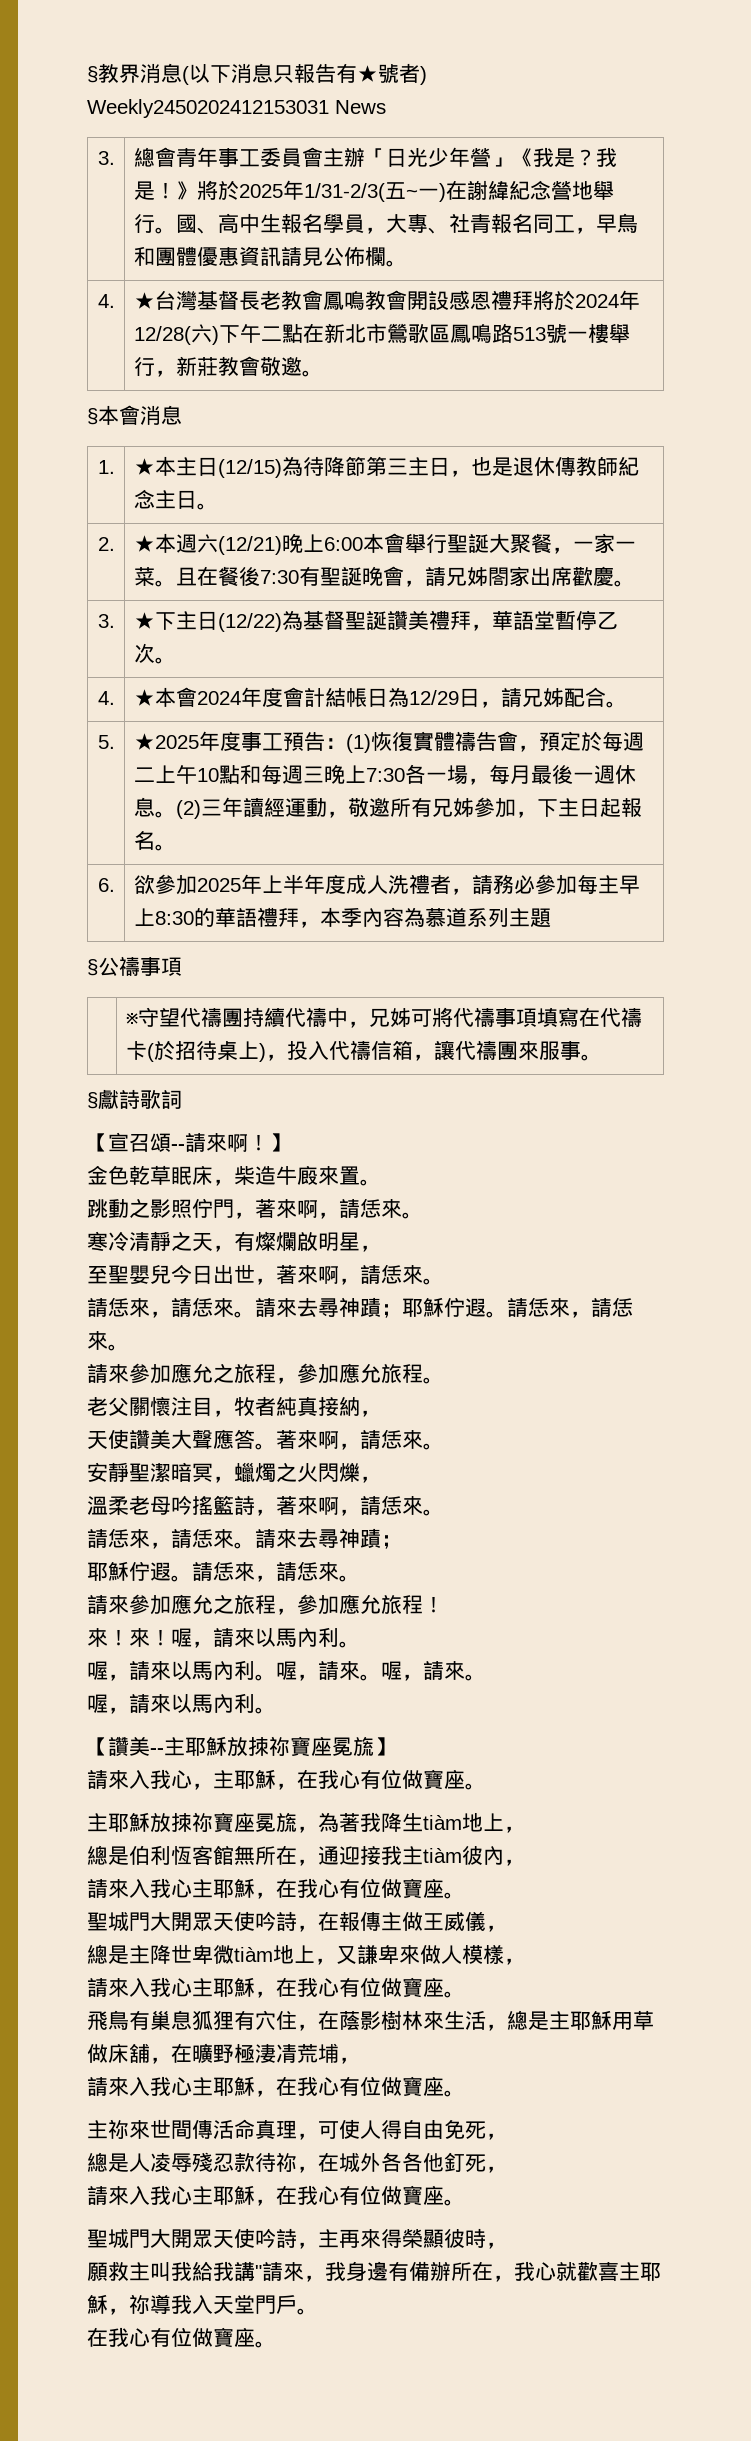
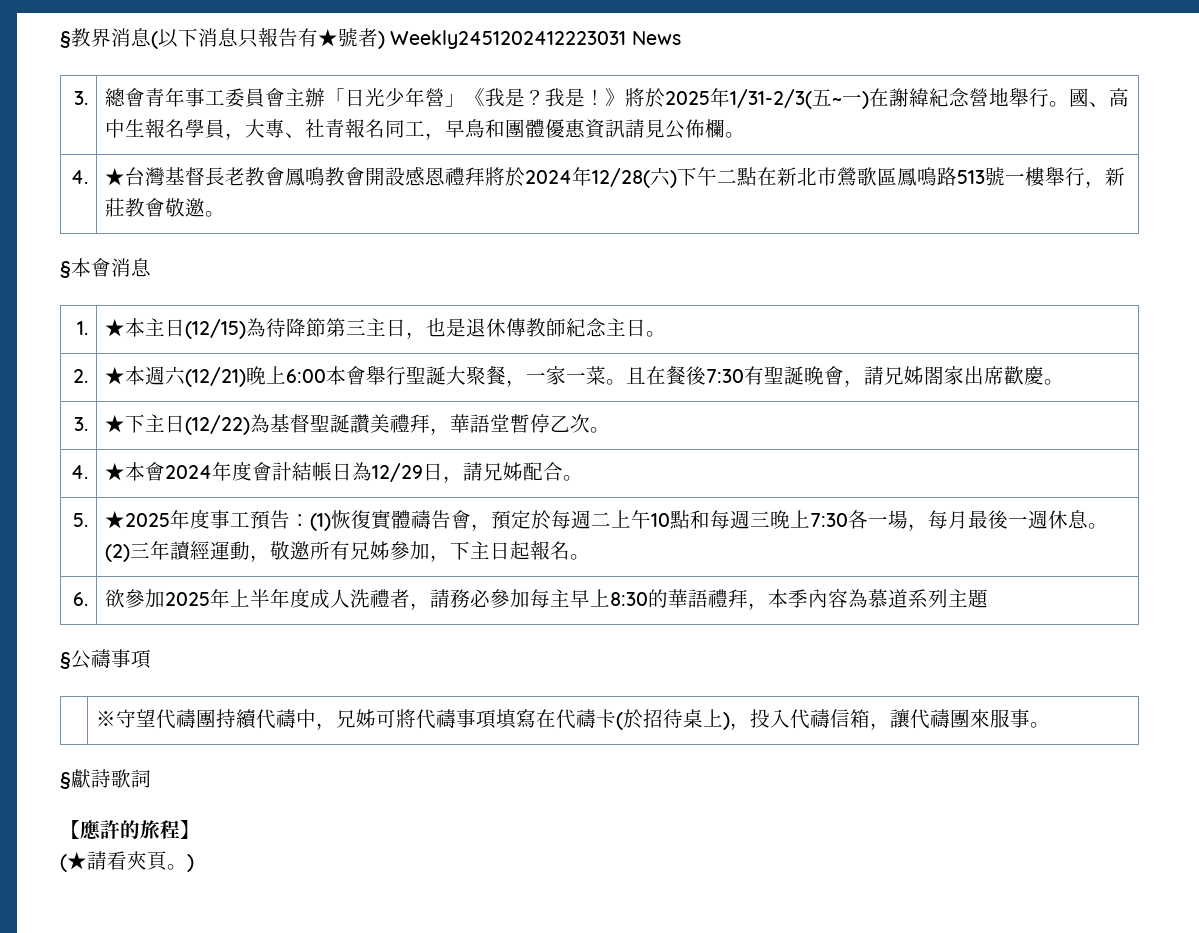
- §教界消息(以下消息只報告有★號者) Weekly2450202412153031 News
+ §教界消息(以下消息只報告有★號者) Weekly2451202412223031 News
- 【宣召頌--請來啊！】
- 金色乾草眠床，柴造牛廄來置。
- 跳動之影照佇門，著來啊，請恁來。
- 寒冷清靜之天，有燦爛啟明星，
- 至聖嬰兒今日出世，著來啊，請恁來。
- 請恁來，請恁來。請來去尋神蹟；耶穌佇遐。請恁來，請恁來。
- 請來參加應允之旅程，參加應允旅程。
- 老父關懷注目，牧者純真接納，
- 天使讚美大聲應答。著來啊，請恁來。
- 安靜聖潔暗冥，蠟燭之火閃爍，
- 溫柔老母吟搖籃詩，著來啊，請恁來。
- 請恁來，請恁來。請來去尋神蹟；
- 耶穌佇遐。請恁來，請恁來。
- 請來參加應允之旅程，參加應允旅程！
- 來！來！喔，請來以馬內利。
- 喔，請來以馬內利。喔，請來。喔，請來。
- 喔，請來以馬內利。
- 【讚美--主耶穌放拺祢寶座冕旒】
- 請來入我心，主耶穌，在我心有位做寶座。
- 主耶穌放拺祢寶座冕旒，為著我降生tiàm地上，
- 總是伯利恆客館無所在，通迎接我主tiàm彼內，
- 請來入我心主耶穌，在我心有位做寶座。
- 聖城門大開眾天使吟詩，在報傳主做王威儀，
- 總是主降世卑微tiàm地上，又謙卑來做人模樣，
- 請來入我心主耶穌，在我心有位做寶座。
- 飛鳥有巢息狐狸有穴住，在蔭影樹林來生活，總是主耶穌用草做床舖，在曠野極淒凊荒埔，
- 請來入我心主耶穌，在我心有位做寶座。
- 主祢來世間傳活命真理，可使人得自由免死，
- 總是人凌辱殘忍款待祢，在城外各各他釘死，
- 請來入我心主耶穌，在我心有位做寶座。
- 聖城門大開眾天使吟詩，主再來得榮顯彼時，
- 願救主叫我給我講"請來，我身邊有備辦所在，我心就歡喜主耶穌，祢導我入天堂門戶。
- 在我心有位做寶座。
+ 【應許的旅程】
+ (★請看夾頁。)

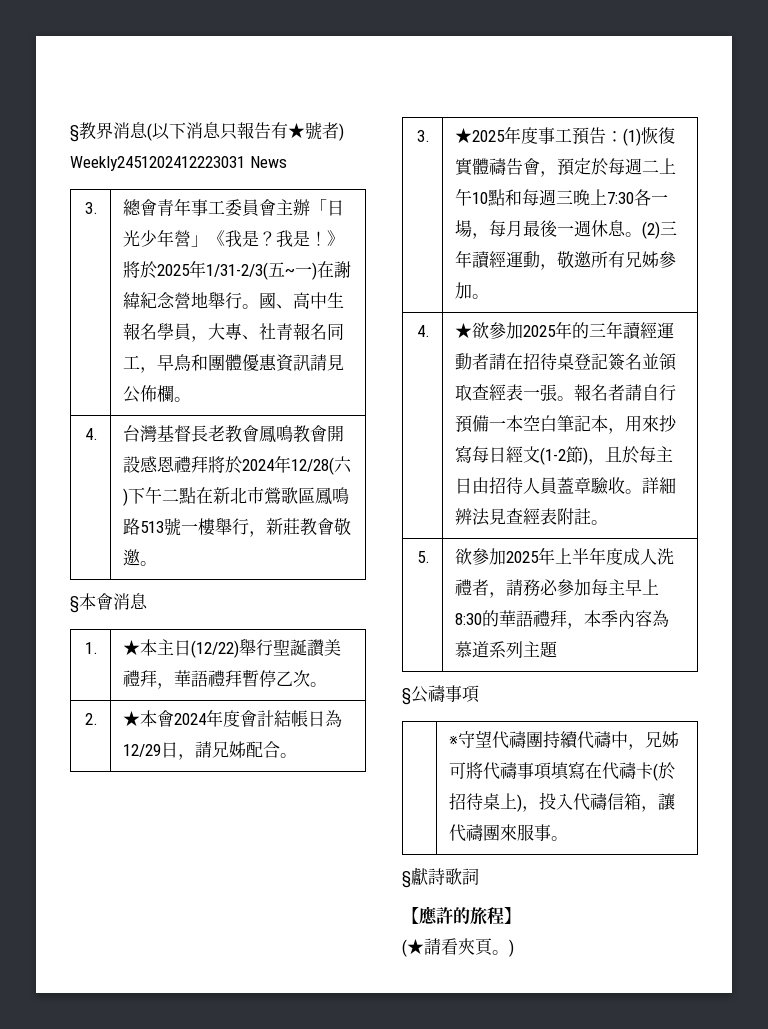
- 4. | ★台灣基督長老教會鳳鳴教會開設感恩禮拜將於2024年12/28(六)下午二點在新北市鶯歌區鳳鳴路513號一樓舉行，新莊教會敬邀。
+ 4. | 台灣基督長老教會鳳鳴教會開設感恩禮拜將於2024年12/28(六)下午二點在新北市鶯歌區鳳鳴路513號一樓舉行，新莊教會敬邀。
- 1. | ★本主日(12/15)為待降節第三主日，也是退休傳教師紀念主日。
- 2. | ★本週六(12/21)晚上6:00本會舉行聖誕大聚餐，一家一菜。且在餐後7:30有聖誕晚會，請兄姊閤家出席歡慶。
- 3. | ★下主日(12/22)為基督聖誕讚美禮拜，華語堂暫停乙次。
+ 1. | ★本主日(12/22)舉行聖誕讚美禮拜，華語禮拜暫停乙次。
- 4. | ★本會2024年度會計結帳日為12/29日，請兄姊配合。
+ 2. | ★本會2024年度會計結帳日為12/29日，請兄姊配合。
- 5. | ★2025年度事工預告：(1)恢復實體禱告會，預定於每週二上午10點和每週三晚上7:30各一場，每月最後一週休息。(2)三年讀經運動，敬邀所有兄姊參加，下主日起報名。
- 6. | 欲參加2025年上半年度成人洗禮者，請務必參加每主早上8:30的華語禮拜，本季內容為慕道系列主題
+ 3. | ★2025年度事工預告：(1)恢復實體禱告會，預定於每週二上午10點和每週三晚上7:30各一場，每月最後一週休息。(2)三年讀經運動，敬邀所有兄姊參加。
+ 4. | ★欲參加2025年的三年讀經運動者請在招待桌登記簽名並領取查經表一張。報名者請自行預備一本空白筆記本，用來抄寫每日經文(1-2節)，且於每主日由招待人員蓋章驗收。詳細辨法見查經表附註。
+ 5. | 欲參加2025年上半年度成人洗禮者，請務必參加每主早上8:30的華語禮拜，本季內容為慕道系列主題

